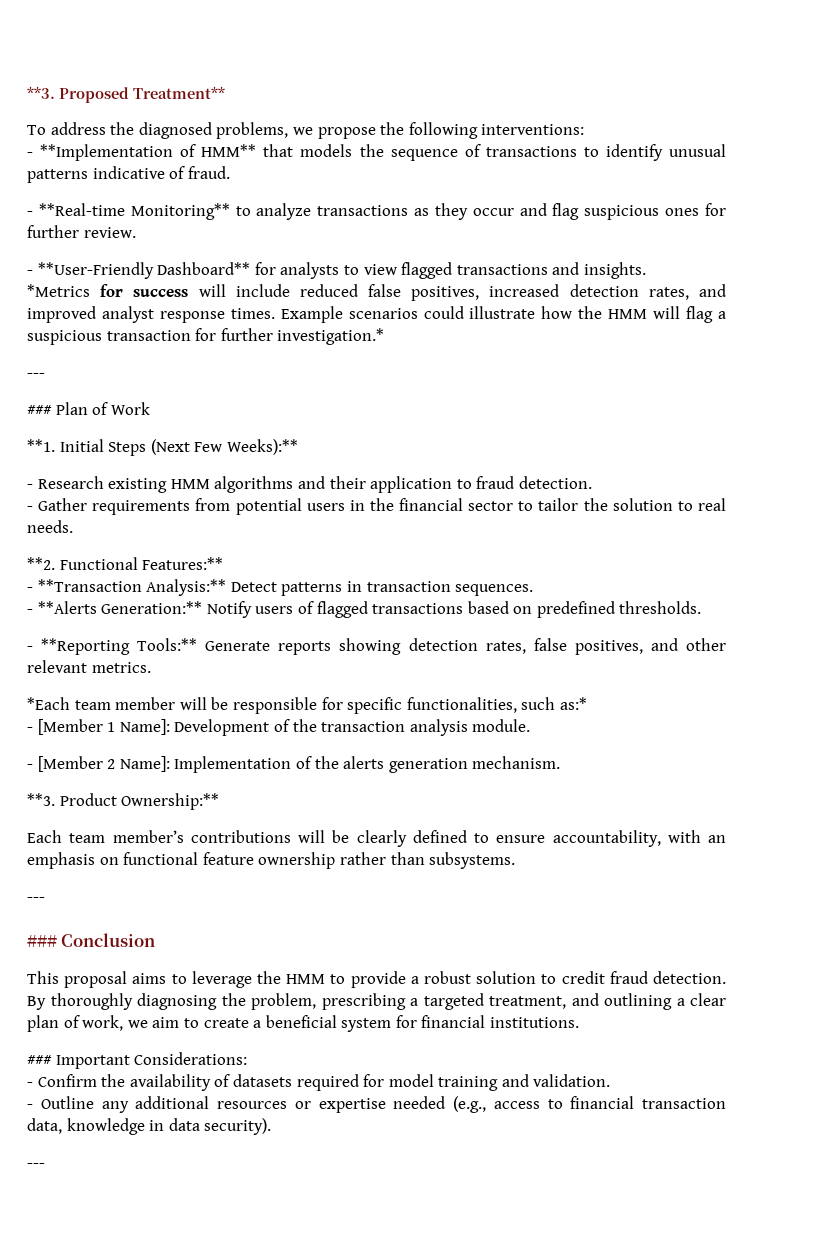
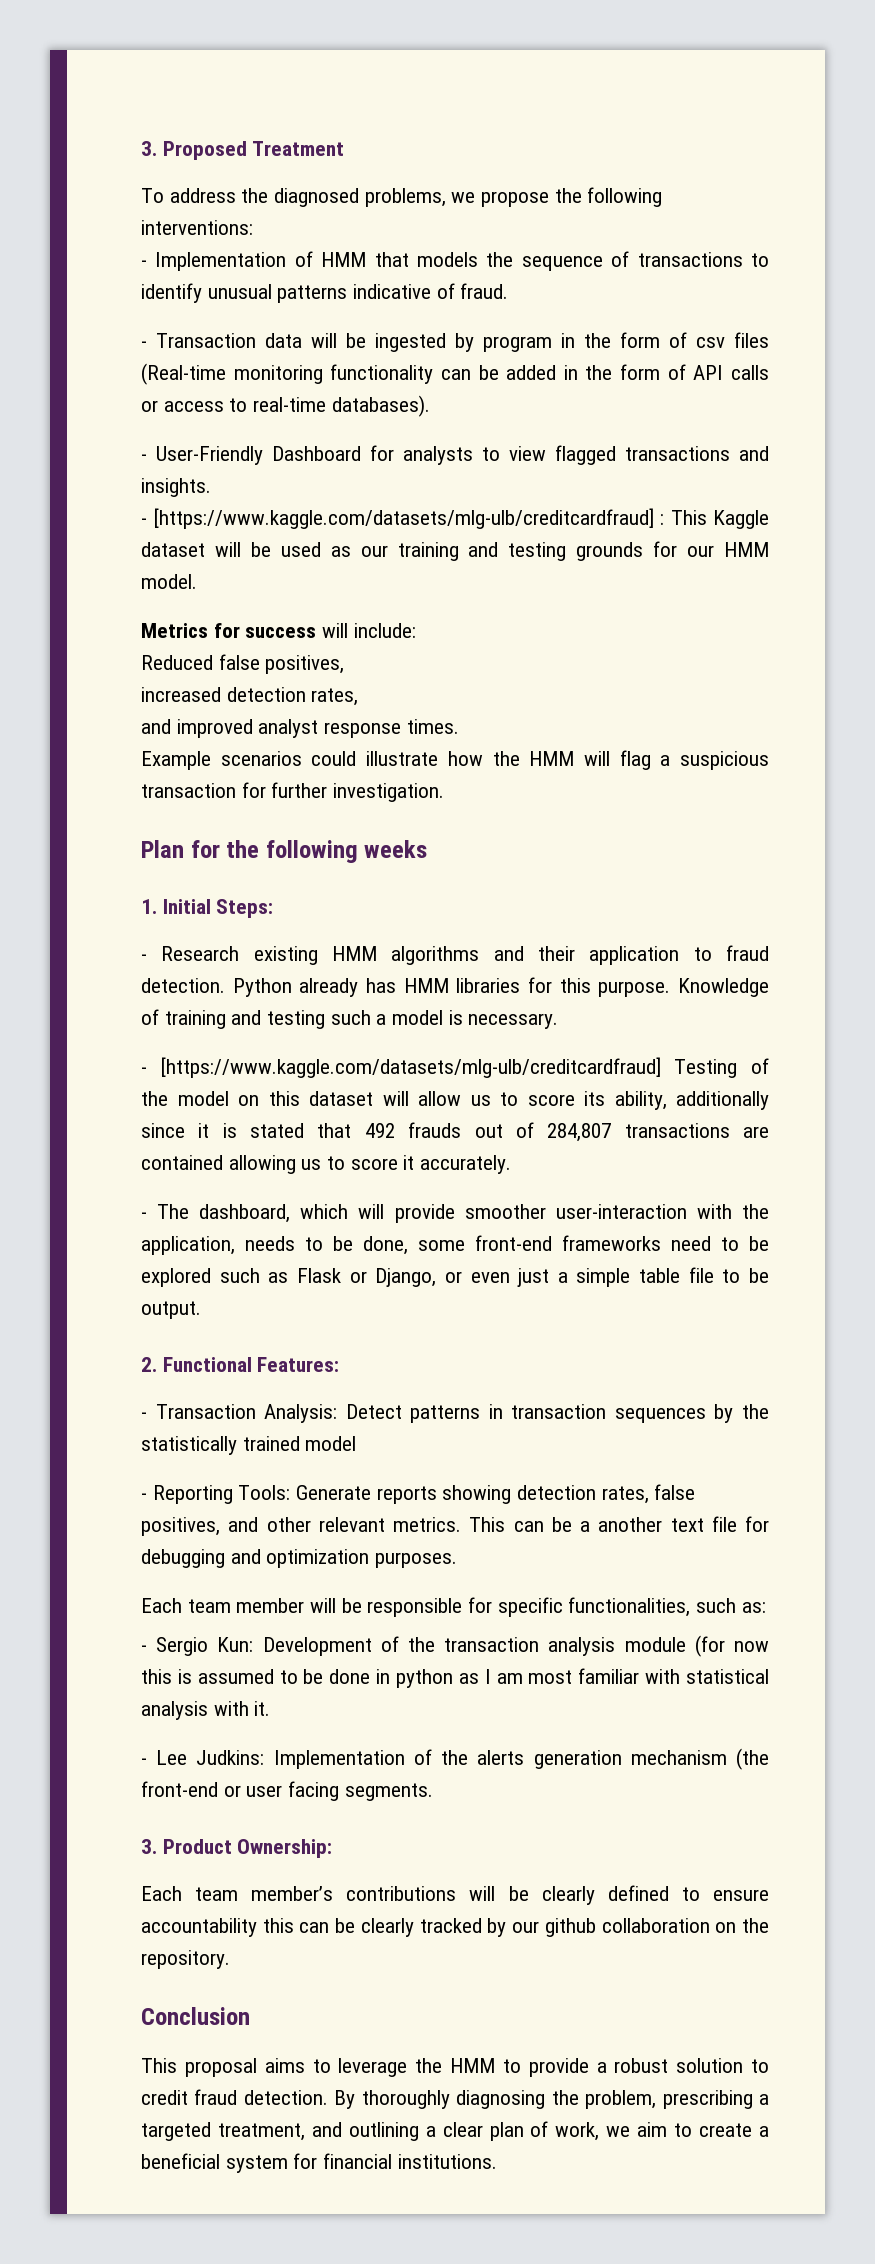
- **3. Proposed Treatment**
+ 3. Proposed Treatment
- - **Implementation of HMM** that models the sequence of transactions to identify unusual patterns indicative of fraud.
+ - Implementation of HMM that models the sequence of transactions to identify unusual patterns indicative of fraud.
- - **Real-time Monitoring** to analyze transactions as they occur and flag suspicious ones for further review.
- - **User-Friendly Dashboard** for analysts to view flagged transactions and insights.
+ - Transaction data will be ingested by program in the form of csv files (Real-time monitoring functionality can be added in the form of API calls or access to real-time databases).
+ - User-Friendly Dashboard for analysts to view flagged transactions and insights.
- *Metrics for success will include reduced false positives, increased detection rates, and improved analyst response times. Example scenarios could illustrate how the HMM will flag a suspicious transaction for further investigation.*
- ---
- ### Plan of Work
- **1. Initial Steps (Next Few Weeks):**
+ - [https://www.kaggle.com/datasets/mlg-ulb/creditcardfraud] : This Kaggle dataset will be used as our training and testing grounds for our HMM model.
+ Metrics for success will include:
+ Reduced false positives,
+ increased detection rates,
+ and improved analyst response times.
+ Example scenarios could illustrate how the HMM will flag a suspicious transaction for further investigation.
+ Plan for the following weeks
+ 1. Initial Steps:
- - Research existing HMM algorithms and their application to fraud detection.
- - Gather requirements from potential users in the financial sector to tailor the solution to real needs.
- **2. Functional Features:**
- - **Transaction Analysis:** Detect patterns in transaction sequences.
- - **Alerts Generation:** Notify users of flagged transactions based on predefined thresholds.
- - **Reporting Tools:** Generate reports showing detection rates, false positives, and other relevant metrics.
- *Each team member will be responsible for specific functionalities, such as:*
- - [Member 1 Name]: Development of the transaction analysis module.
- - [Member 2 Name]: Implementation of the alerts generation mechanism.
- **3. Product Ownership:**
+ - Research existing HMM algorithms and their application to fraud detection. Python already has HMM libraries for this purpose. Knowledge of training and testing such a model is necessary.
+ - [https://www.kaggle.com/datasets/mlg-ulb/creditcardfraud] Testing of the model on this dataset will allow us to score its ability, additionally since it is stated that 492 frauds out of 284,807 transactions are contained allowing us to score it accurately.
+ - The dashboard, which will provide smoother user-interaction with the application, needs to be done, some front-end frameworks need to be explored such as Flask or Django, or even just a simple table file to be output.
+ 2. Functional Features:
+ - Transaction Analysis: Detect patterns in transaction sequences by the statistically trained model
+ - Reporting Tools: Generate reports showing detection rates, false positives, and other relevant metrics. This can be a another text file for debugging and optimization purposes.
+ Each team member will be responsible for specific functionalities, such as:
+ - Sergio Kun: Development of the transaction analysis module (for now this is assumed to be done in python as I am most familiar with statistical analysis with it.
+ - Lee Judkins: Implementation of the alerts generation mechanism (the front-end or user facing segments.
+ 3. Product Ownership:
- Each team member’s contributions will be clearly defined to ensure accountability, with an emphasis on functional feature ownership rather than subsystems.
- ---
- ### Conclusion
+ Each team member’s contributions will be clearly defined to ensure accountability this can be clearly tracked by our github collaboration on the repository.
+ Conclusion
- ### Important Considerations:
- - Confirm the availability of datasets required for model training and validation.
- - Outline any additional resources or expertise needed (e.g., access to financial transaction data, knowledge in data security).
- ---

